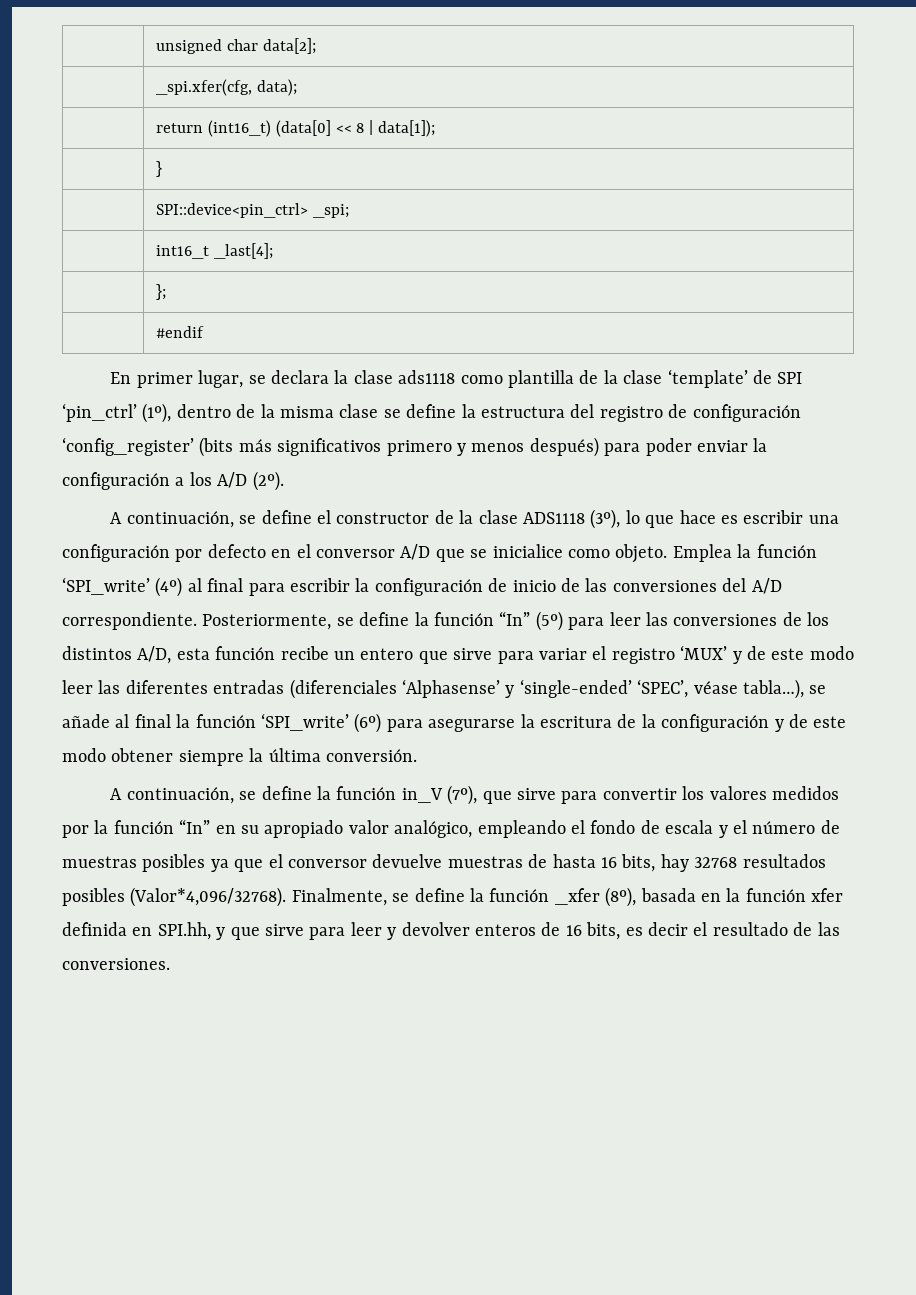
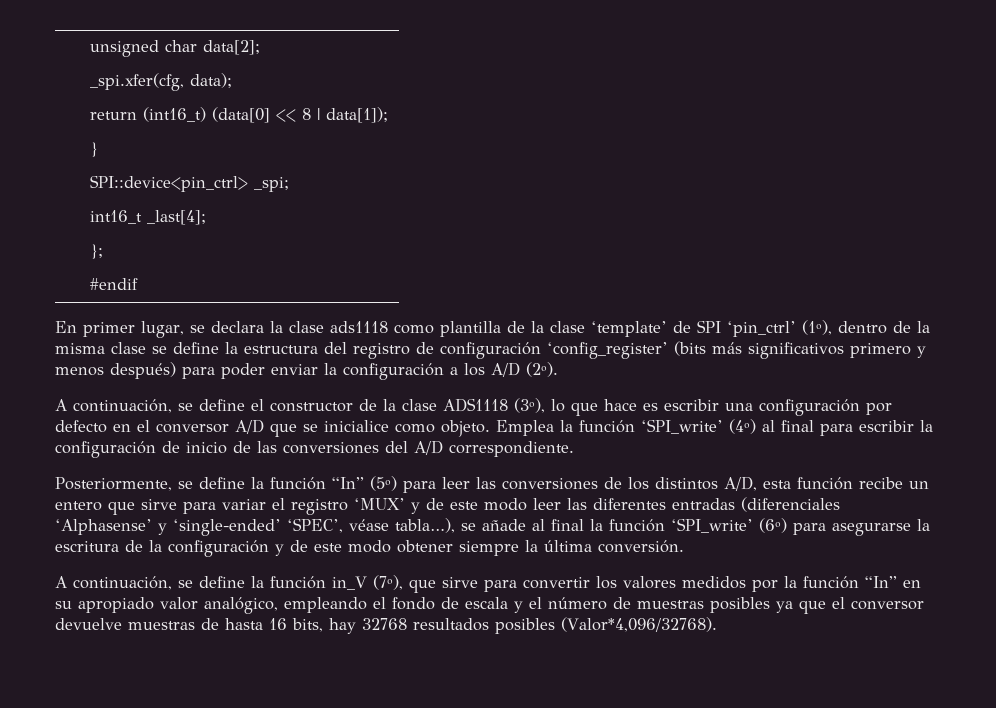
- Emplea la función ‘SPI_write’ (4º) al final para escribir la configuración de inicio de las conversiones del A/D correspondiente. Posteriormente, se define la función “In” (5º) para leer las conversiones de los distintos A/D, esta función recibe un entero que sirve para variar el registro ‘MUX’ y de este modo leer las diferentes entradas (diferenciales ‘Alphasense’ y ‘single-ended’ ‘SPEC’, véase tabla…), se añade al final la función ‘SPI_write’ (6º) para asegurarse la escritura de la configuración y de este modo obtener siempre la última conversión.
+ Emplea la función ‘SPI_write’ (4º) al final para escribir la configuración de inicio de las conversiones del A/D correspondiente.
+ Posteriormente, se define la función “In” (5º) para leer las conversiones de los distintos A/D, esta función recibe un entero que sirve para variar el registro ‘MUX’ y de este modo leer las diferentes entradas (diferenciales ‘Alphasense’ y ‘single-ended’ ‘SPEC’, véase tabla…), se añade al final la función ‘SPI_write’ (6º) para asegurarse la escritura de la configuración y de este modo obtener siempre la última conversión.
- Finalmente, se define la función _xfer (8º), basada en la función xfer definida en SPI.hh, y que sirve para leer y devolver enteros de 16 bits, es decir el resultado de las conversiones.

